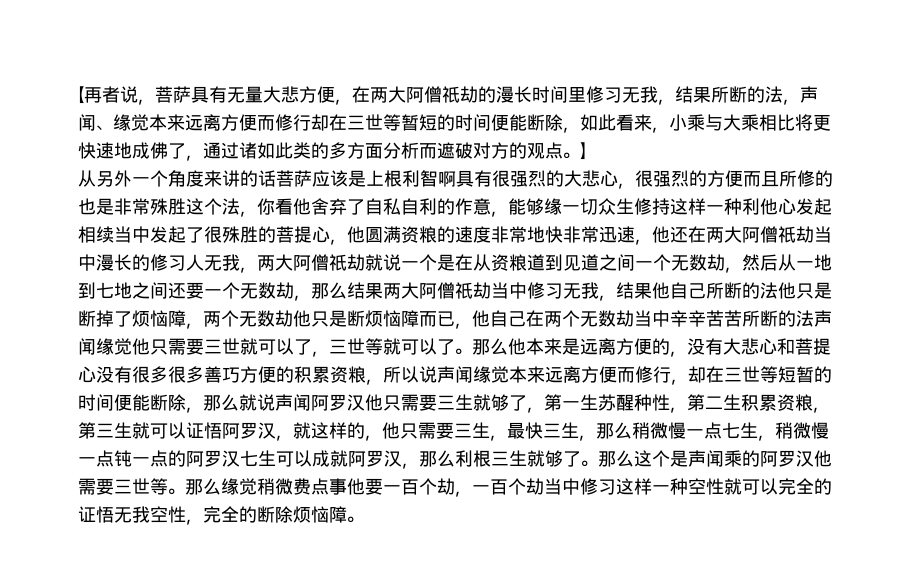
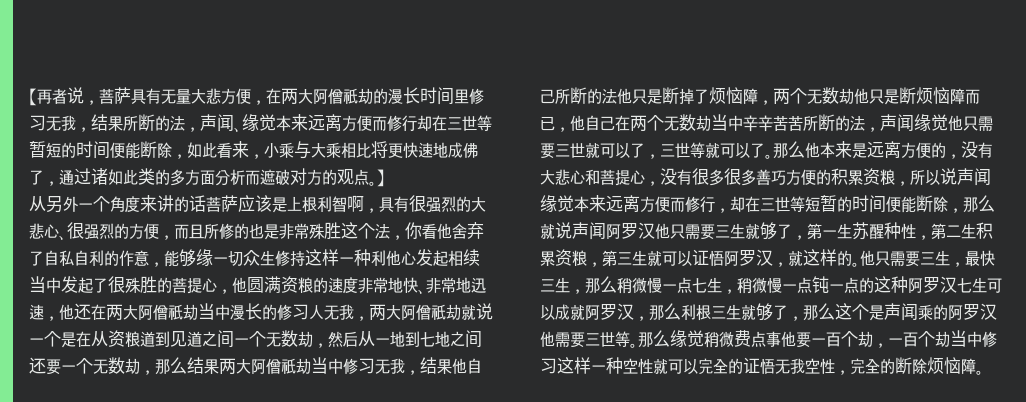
- 从另外一个角度来讲的话菩萨应该是上根利智啊具有很强烈的大悲心，很强烈的方便而且所修的也是非常殊胜这个法，你看他舍弃了自私自利的作意，能够缘一切众生修持这样一种利他心发起相续当中发起了很殊胜的菩提心，他圆满资粮的速度非常地快非常迅速，他还在两大阿僧祇劫当中漫长的修习人无我，两大阿僧祇劫就说一个是在从资粮道到见道之间一个无数劫，然后从一地到七地之间还要一个无数劫，那么结果两大阿僧祇劫当中修习无我，结果他自己所断的法他只是断掉了烦恼障，两个无数劫他只是断烦恼障而已，他自己在两个无数劫当中辛辛苦苦所断的法声闻缘觉他只需要三世就可以了，三世等就可以了。
+ 从另外一个角度来讲的话菩萨应该是上根利智啊，具有很强烈的大悲心、很强烈的方便，而且所修的也是非常殊胜这个法，你看他舍弃了自私自利的作意，能够缘一切众生修持这样一种利他心发起相续当中发起了很殊胜的菩提心，他圆满资粮的速度非常地快、非常地迅速，他还在两大阿僧祇劫当中漫长的修习人无我，两大阿僧祇劫就说一个是在从资粮道到见道之间一个无数劫，然后从一地到七地之间还要一个无数劫，那么结果两大阿僧祇劫当中修习无我，结果他自己所断的法他只是断掉了烦恼障，两个无数劫他只是断烦恼障而已，他自己在两个无数劫当中辛辛苦苦所断的法，声闻缘觉他只需要三世就可以了，三世等就可以了。
- 那么他本来是远离方便的，没有大悲心和菩提心没有很多很多善巧方便的积累资粮，所以说声闻缘觉本来远离方便而修行，却在三世等短暂的时间便能断除，那么就说声闻阿罗汉他只需要三生就够了，第一生苏醒种性，第二生积累资粮，第三生就可以证悟阿罗汉，就这样的，他只需要三生，最快三生，那么稍微慢一点七生，稍微慢一点钝一点的阿罗汉七生可以成就阿罗汉，那么利根三生就够了。那么这个是声闻乘的阿罗汉他需要三世等。
+ 那么他本来是远离方便的，没有大悲心和菩提心，没有很多很多善巧方便的积累资粮，所以说声闻缘觉本来远离方便而修行，却在三世等短暂的时间便能断除，那么就说声闻阿罗汉他只需要三生就够了，第一生苏醒种性，第二生积累资粮，第三生就可以证悟阿罗汉，就这样的。他只需要三生，最快三生，那么稍微慢一点七生，稍微慢一点钝一点的这种阿罗汉七生可以成就阿罗汉，那么利根三生就够了，那么这个是声闻乘的阿罗汉他需要三世等。

